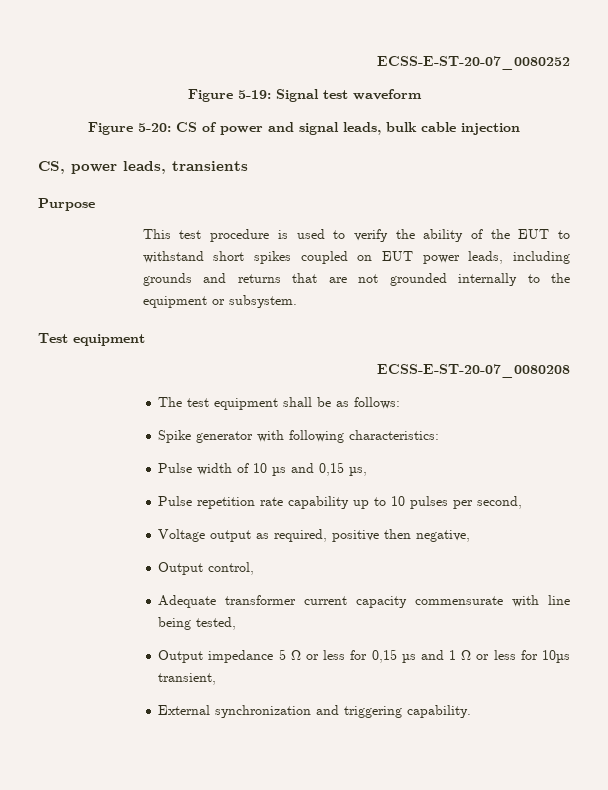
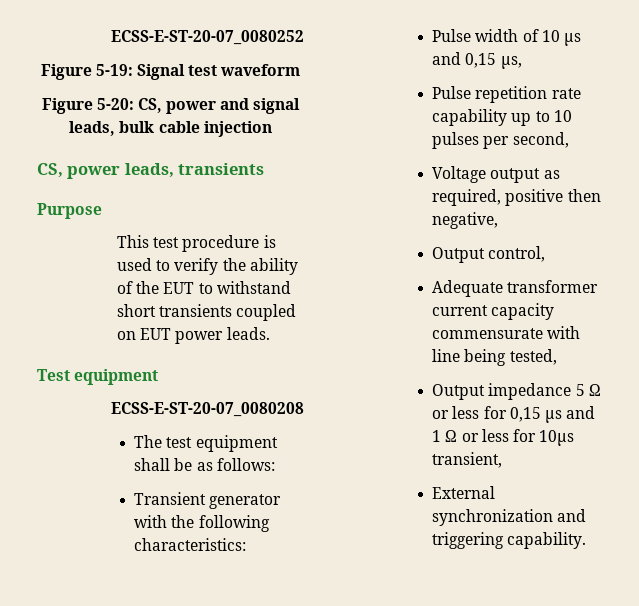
- Figure 5-20: CS of power and signal leads, bulk cable injection
+ Figure 5-20: CS, power and signal leads, bulk cable injection
- This test procedure is used to verify the ability of the EUT to withstand short spikes coupled on EUT power leads, including grounds and returns that are not grounded internally to the equipment or subsystem.
+ This test procedure is used to verify the ability of the EUT to withstand short transients coupled on EUT power leads.
- Spike generator with following characteristics:
+ Transient generator with the following characteristics:

